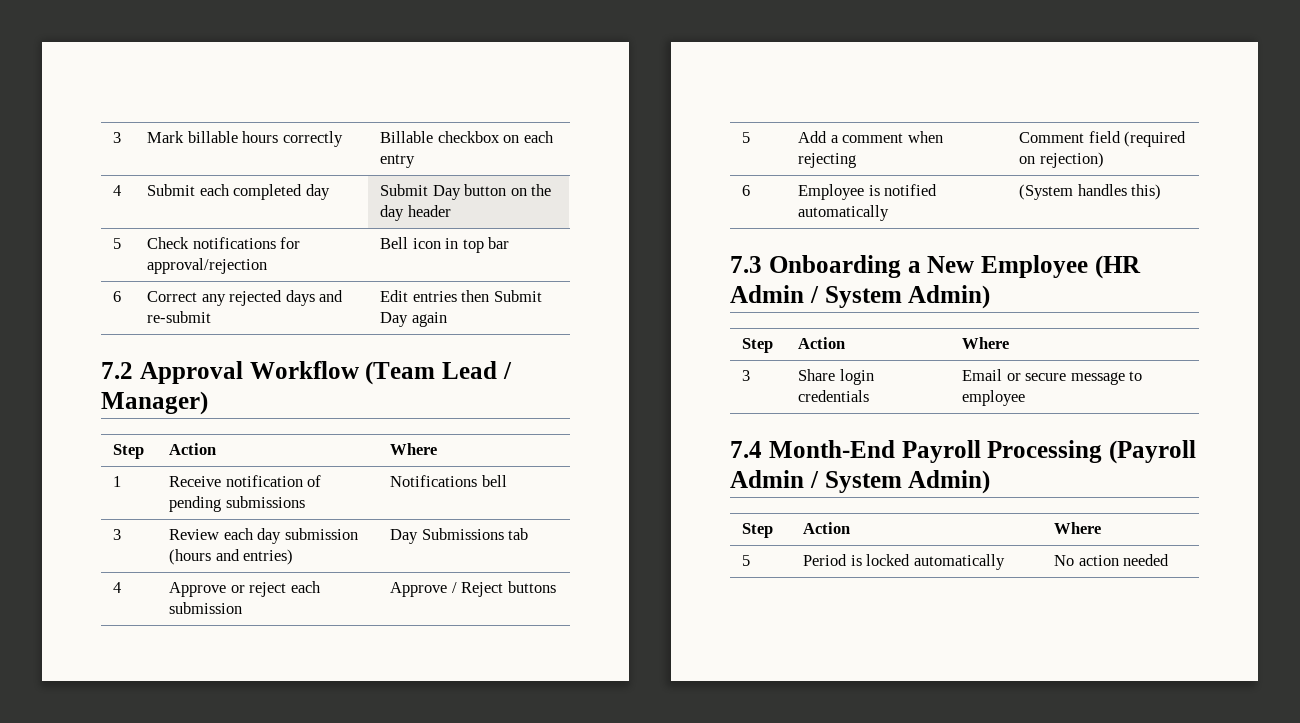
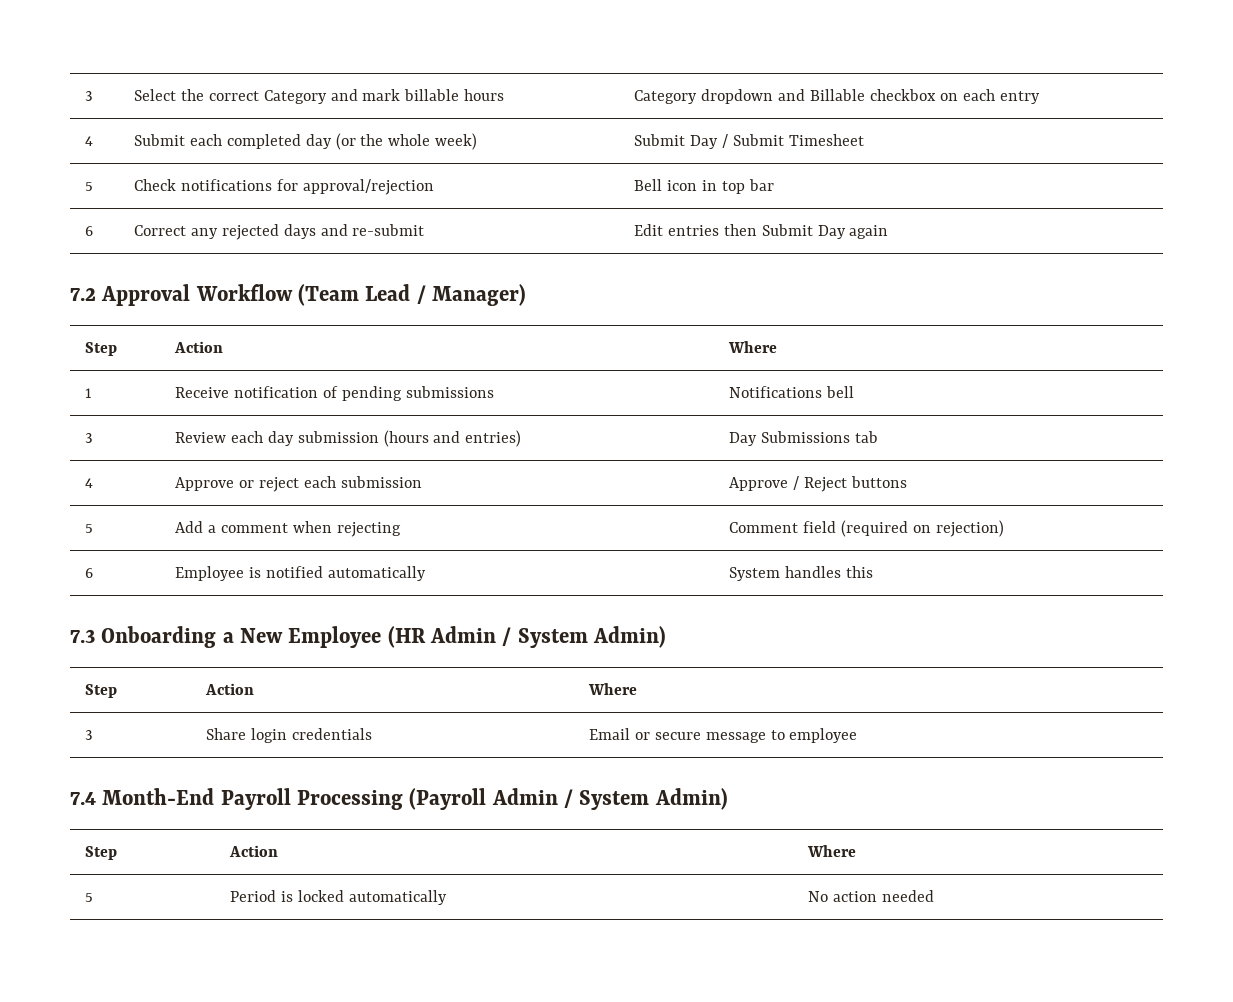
- 3 | Mark billable hours correctly | Billable checkbox on each entry
+ 3 | Select the correct Category and mark billable hours | Category dropdown and Billable checkbox on each entry
- 4 | Submit each completed day | Submit Day button on the day header
+ 4 | Submit each completed day (or the whole week) | Submit Day / Submit Timesheet
- 6 | Employee is notified automatically | (System handles this)
+ 6 | Employee is notified automatically | System handles this

